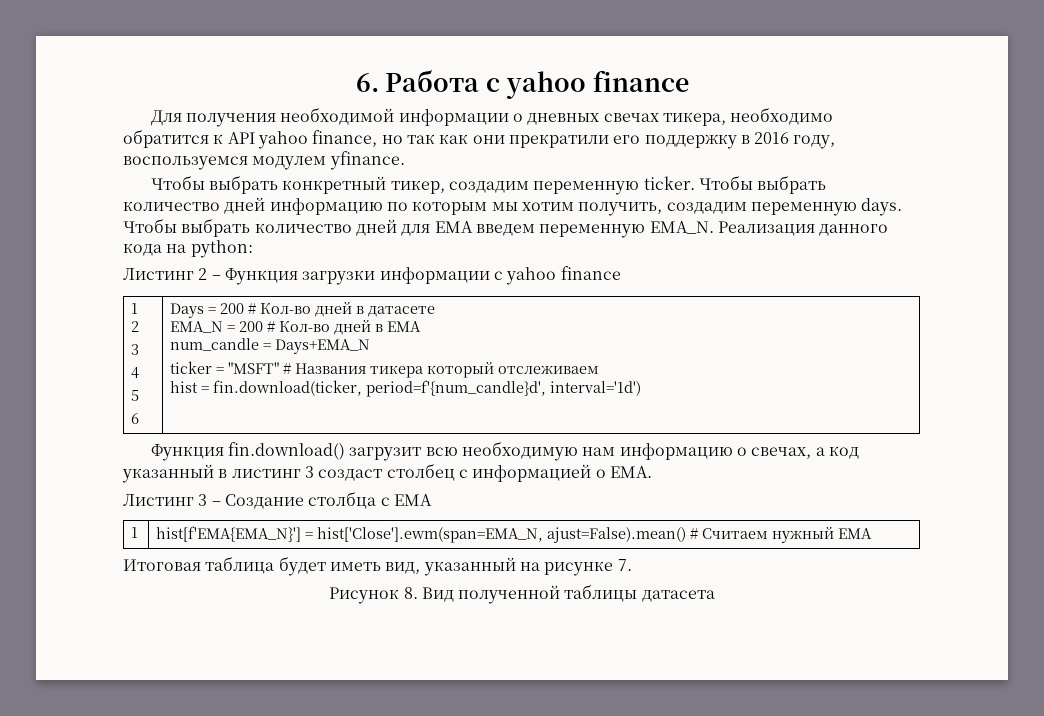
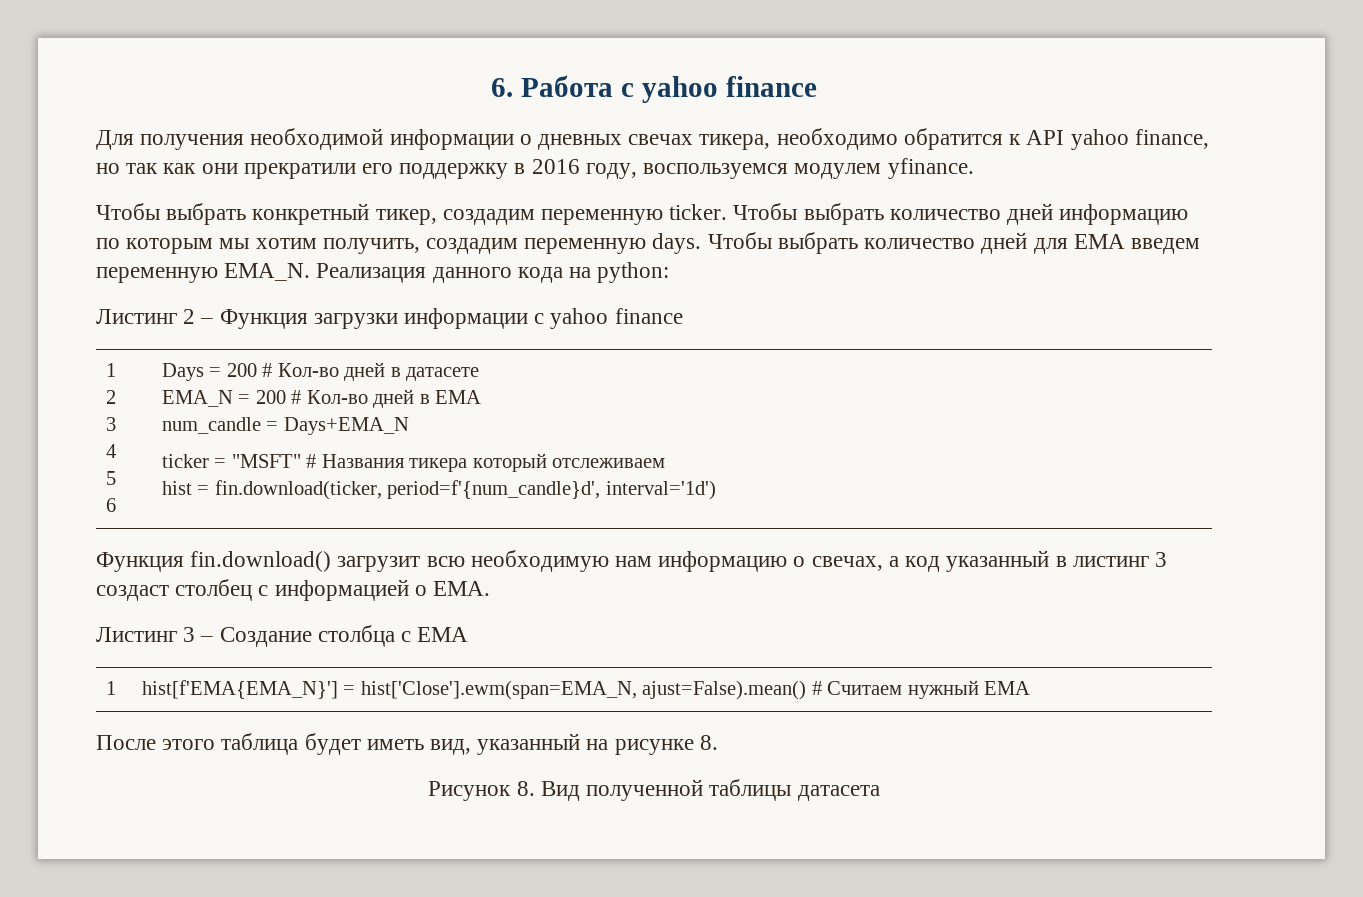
- Итоговая таблица будет иметь вид, указанный на рисунке 7.
+ После этого таблица будет иметь вид, указанный на рисунке 8.

